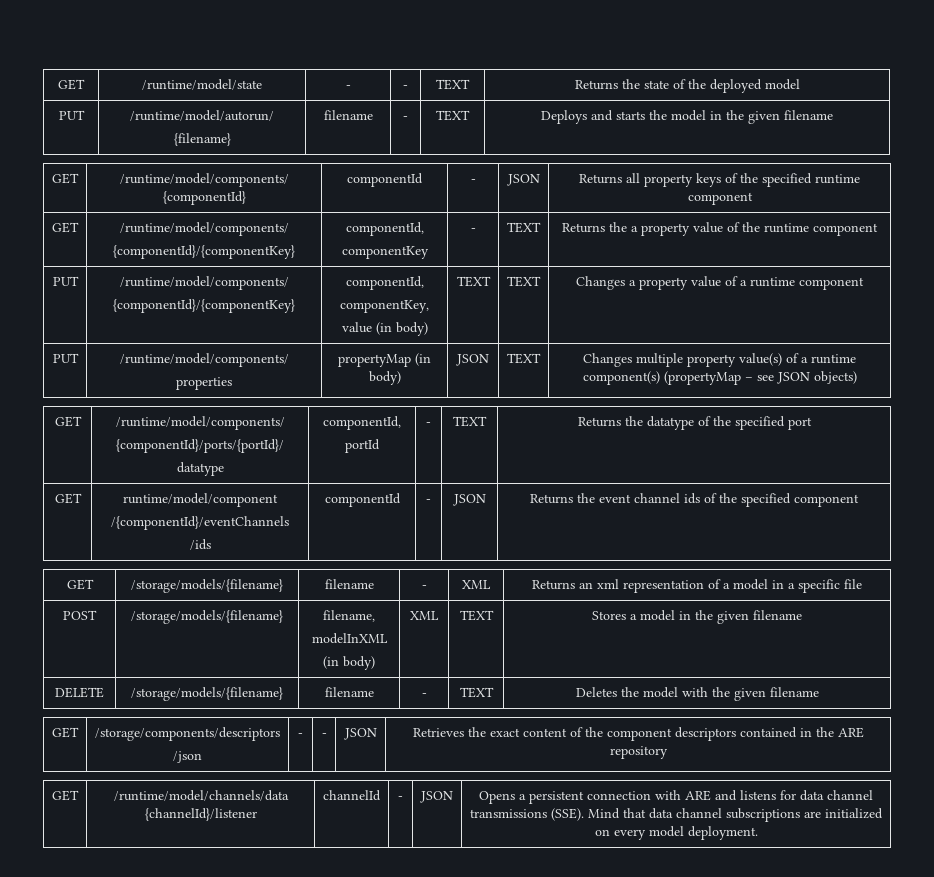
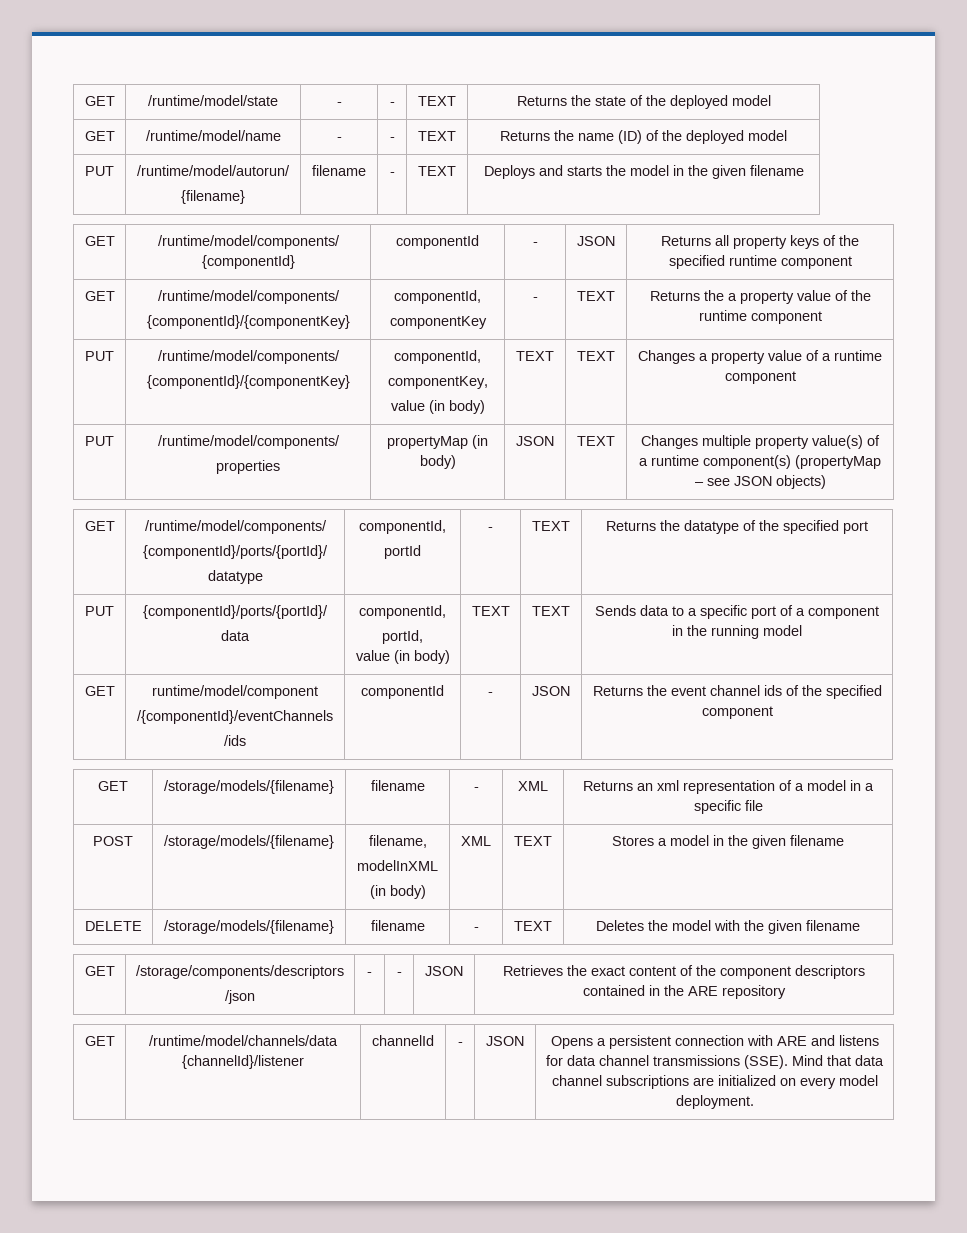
+ GET | /runtime/model/name | - | - | TEXT | Returns the name (ID) of the deployed model
+ PUT | {componentId}/ports/{portId}/
+ data | componentId,
+ portId,
+ value (in body) | TEXT | TEXT | Sends data to a specific port of a component in the running model

